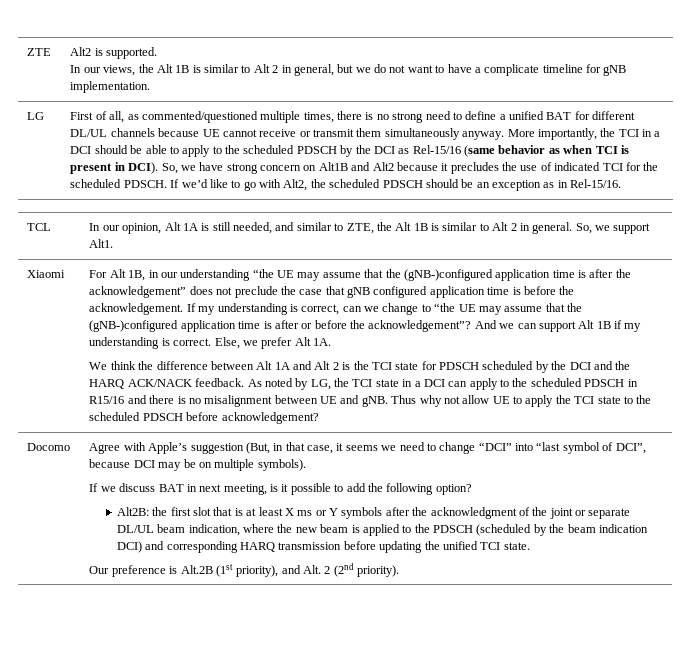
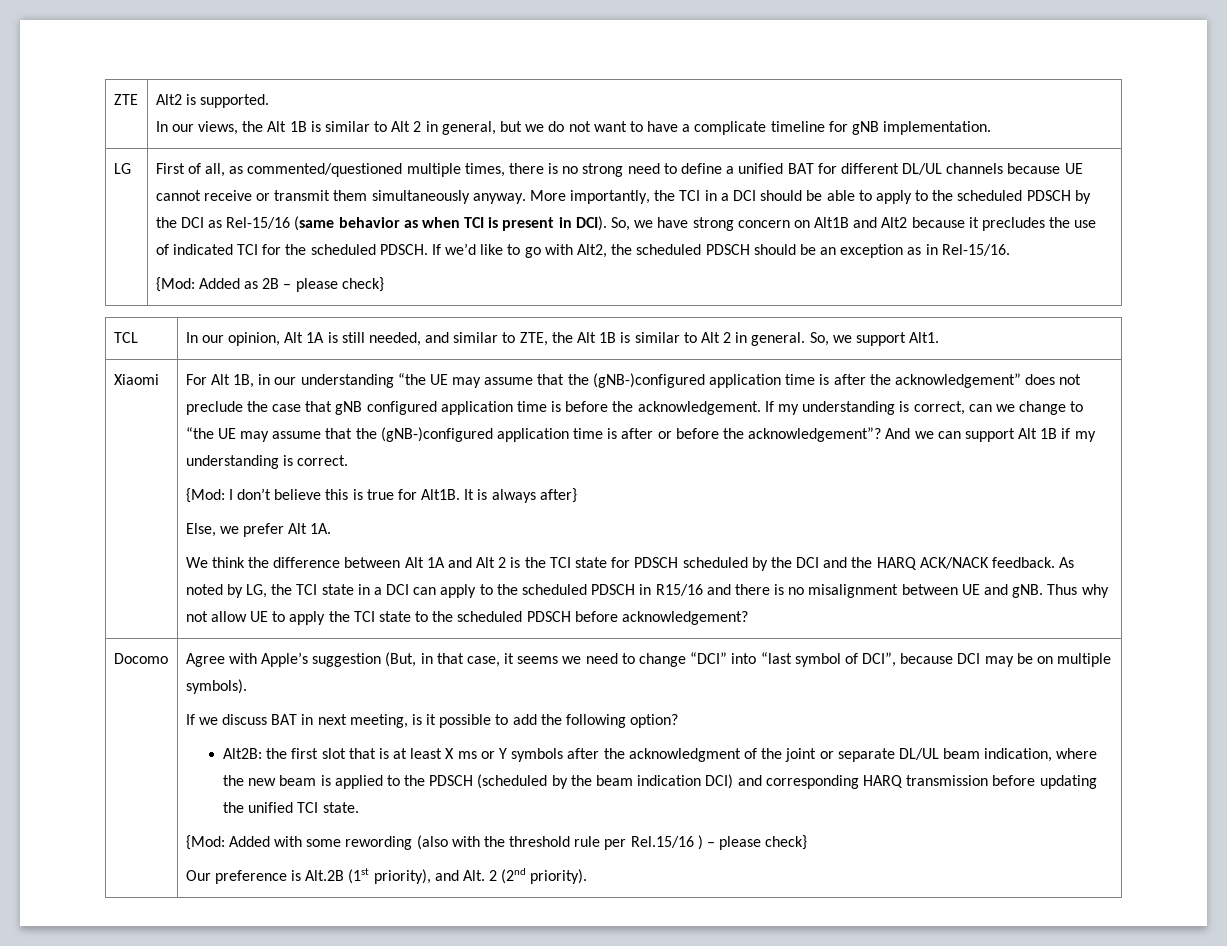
+ {Mod: Added as 2B – please check}
- And we can support Alt 1B if my understanding is correct. Else, we prefer Alt 1A.
+ And we can support Alt 1B if my understanding is correct.
+ {Mod: I don’t believe this is true for Alt1B. It is always after}
+ Else, we prefer Alt 1A.
+ {Mod: Added with some rewording (also with the threshold rule per Rel.15/16 ) – please check}

